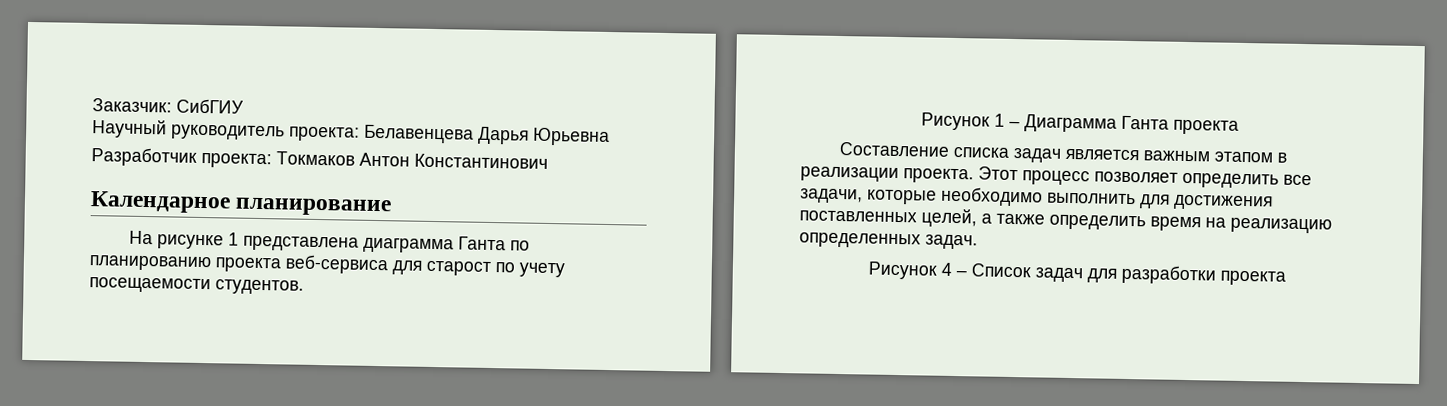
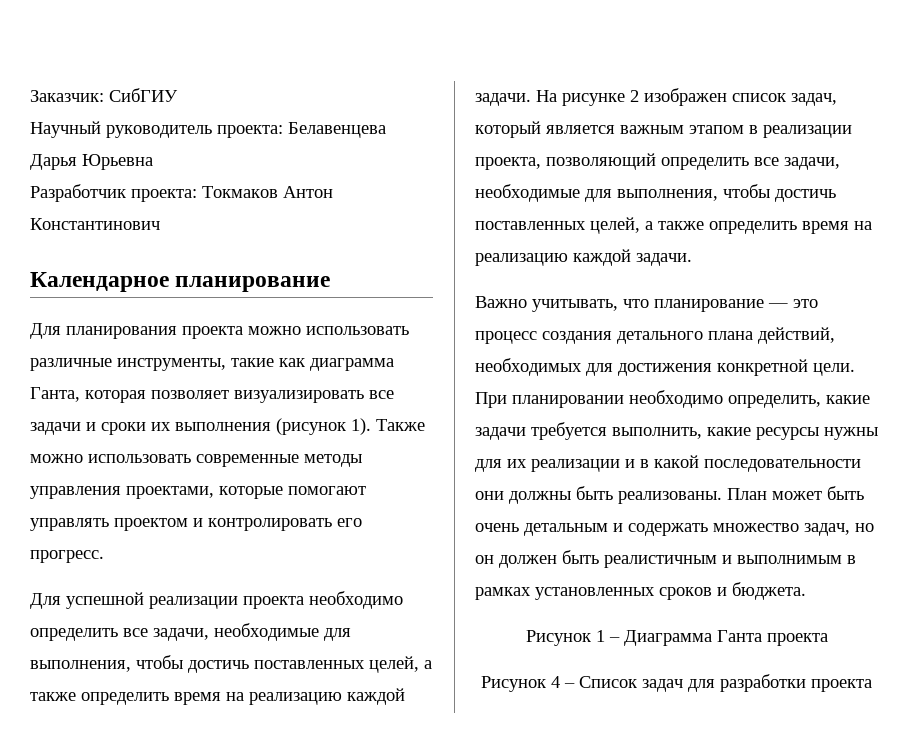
- На рисунке 1 представлена диаграмма Ганта по планированию проекта веб-сервиса для старост по учету посещаемости студентов.
+ Для планирования проекта можно использовать различные инструменты, такие как диаграмма Ганта, которая позволяет визуализировать все задачи и сроки их выполнения (рисунок 1). Также можно использовать современные методы управления проектами, которые помогают управлять проектом и контролировать его прогресс.
+ Для успешной реализации проекта необходимо определить все задачи, необходимые для выполнения, чтобы достичь поставленных целей, а также определить время на реализацию каждой задачи. На рисунке 2 изображен список задач, который является важным этапом в реализации проекта, позволяющий определить все задачи, необходимые для выполнения, чтобы достичь поставленных целей, а также определить время на реализацию каждой задачи.
+ Важно учитывать, что планирование — это процесс создания детального плана действий, необходимых для достижения конкретной цели. При планировании необходимо определить, какие задачи требуется выполнить, какие ресурсы нужны для их реализации и в какой последовательности они должны быть реализованы. План может быть очень детальным и содержать множество задач, но он должен быть реалистичным и выполнимым в рамках установленных сроков и бюджета.
  Рисунок 1 – Диаграмма Ганта проекта
- Составление списка задач является важным этапом в реализации проекта. Этот процесс позволяет определить все задачи, которые необходимо выполнить для достижения поставленных целей, а также определить время на реализацию определенных задач.

